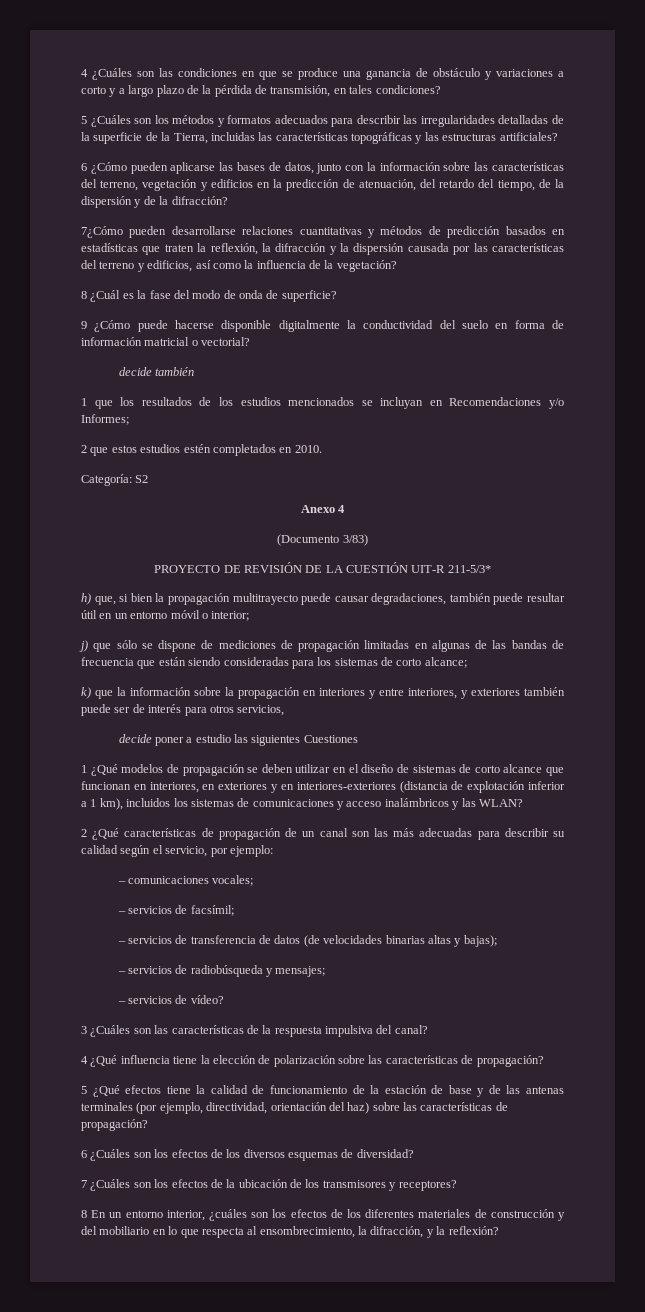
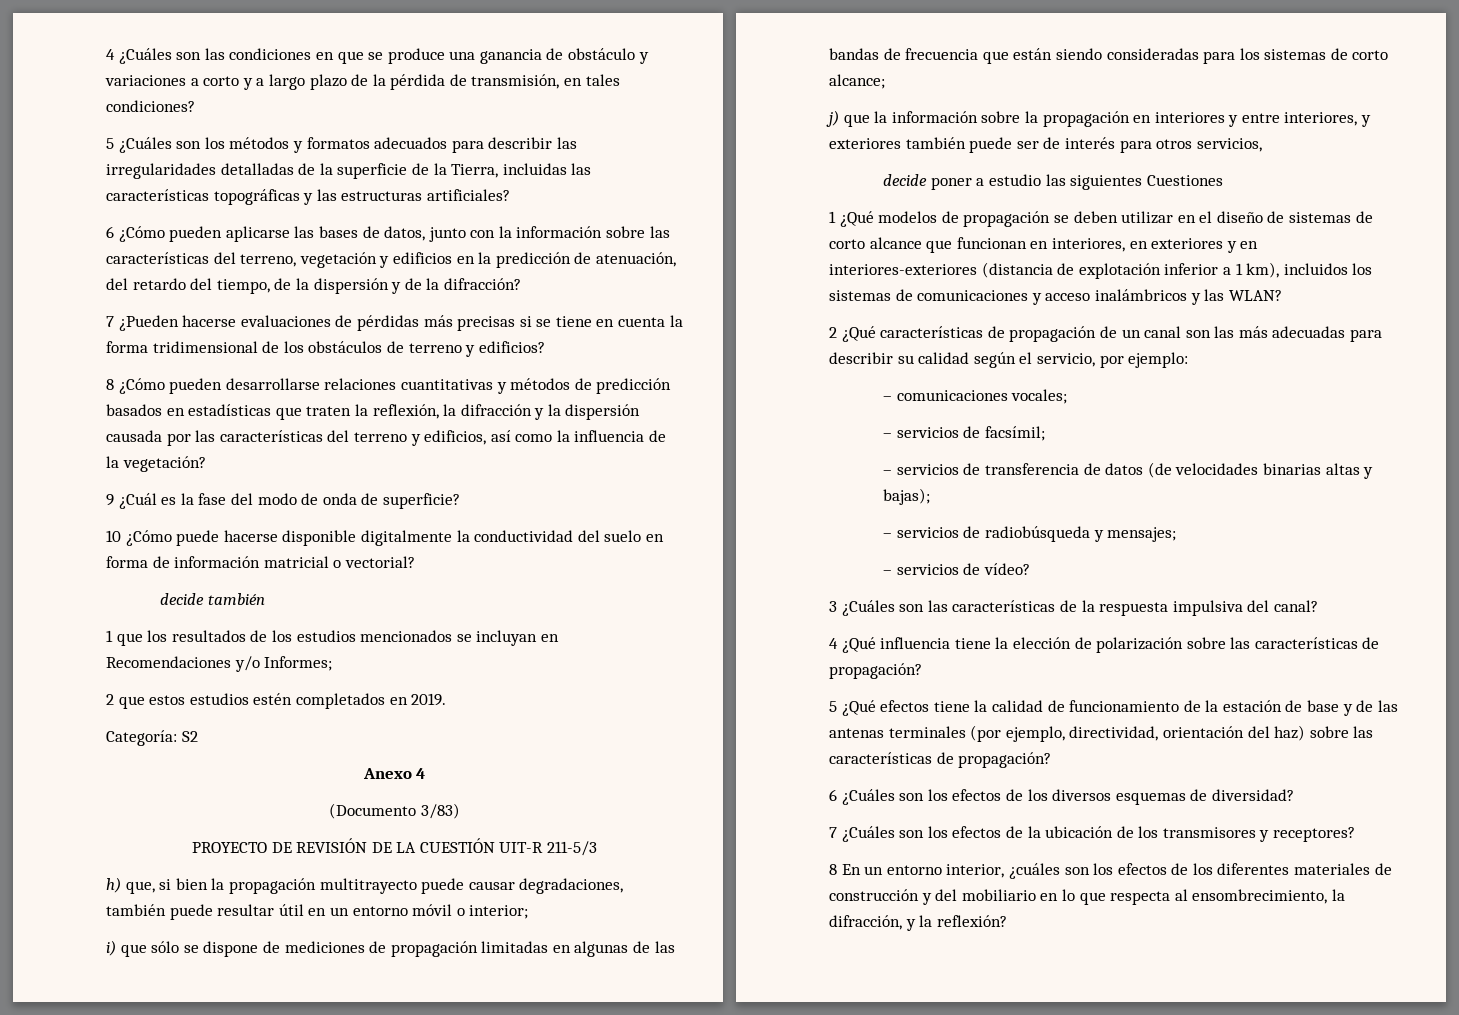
- 7¿Cómo pueden desarrollarse relaciones cuantitativas y métodos de predicción basados en estadísticas que traten la reflexión, la difracción y la dispersión causada por las características del terreno y edificios, así como la influencia de la vegetación?
+ 7 ¿Pueden hacerse evaluaciones de pérdidas más precisas si se tiene en cuenta la forma tridimensional de los obstáculos de terreno y edificios?
+ 8 ¿Cómo pueden desarrollarse relaciones cuantitativas y métodos de predicción basados en estadísticas que traten la reflexión, la difracción y la dispersión causada por las características del terreno y edificios, así como la influencia de la vegetación?
- 8 ¿Cuál es la fase del modo de onda de superficie?
+ 9 ¿Cuál es la fase del modo de onda de superficie?
- 9 ¿Cómo puede hacerse disponible digitalmente la conductividad del suelo en forma de información matricial o vectorial?
+ 10 ¿Cómo puede hacerse disponible digitalmente la conductividad del suelo en forma de información matricial o vectorial?
- 2 que estos estudios estén completados en 2010.
+ 2 que estos estudios estén completados en 2019.
- PROYECTO DE REVISIÓN DE LA CUESTIÓN UIT-R 211-5/3*
+ PROYECTO DE REVISIÓN DE LA CUESTIÓN UIT-R 211-5/3
- j) que sólo se dispone de mediciones de propagación limitadas en algunas de las bandas de frecuencia que están siendo consideradas para los sistemas de corto alcance;
+ i) que sólo se dispone de mediciones de propagación limitadas en algunas de las bandas de frecuencia que están siendo consideradas para los sistemas de corto alcance;
- k) que la información sobre la propagación en interiores y entre interiores, y exteriores también puede ser de interés para otros servicios,
+ j) que la información sobre la propagación en interiores y entre interiores, y exteriores también puede ser de interés para otros servicios,

